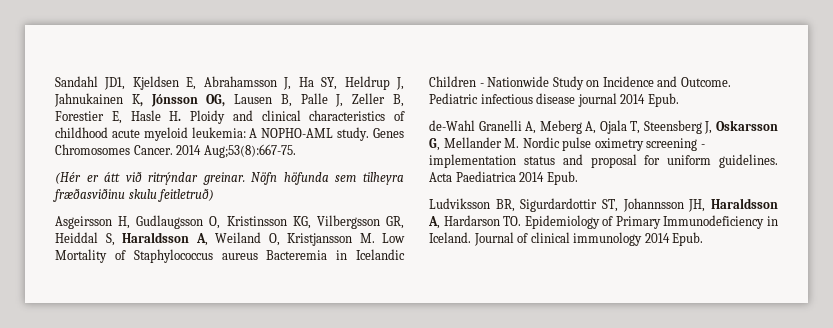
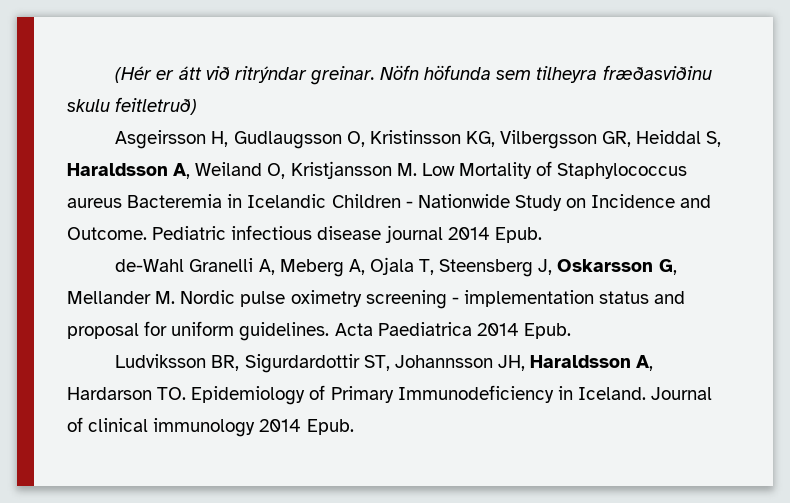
- Sandahl JD1, Kjeldsen E, Abrahamsson J, Ha SY, Heldrup J, Jahnukainen K, Jónsson OG, Lausen B, Palle J, Zeller B, Forestier E, Hasle H. Ploidy and clinical characteristics of childhood acute myeloid leukemia: A NOPHO-AML study. Genes Chromosomes Cancer. 2014 Aug;53(8):667-75.

